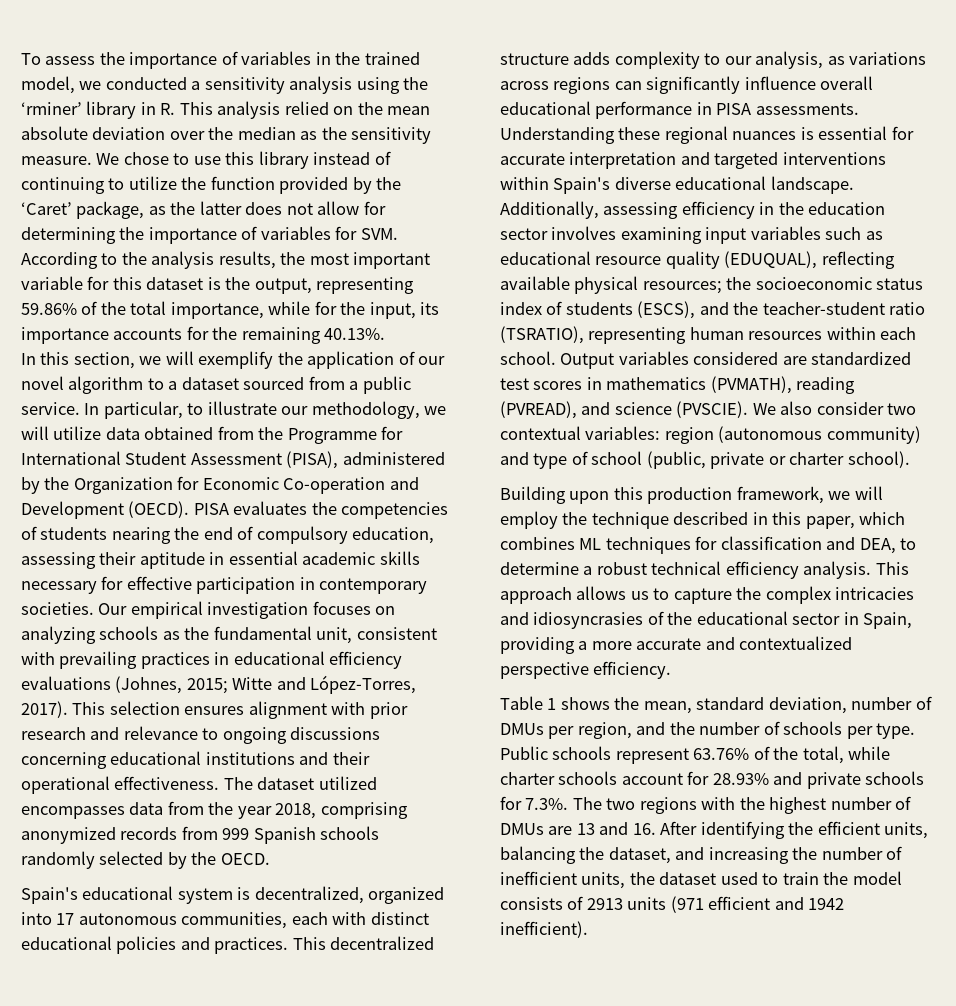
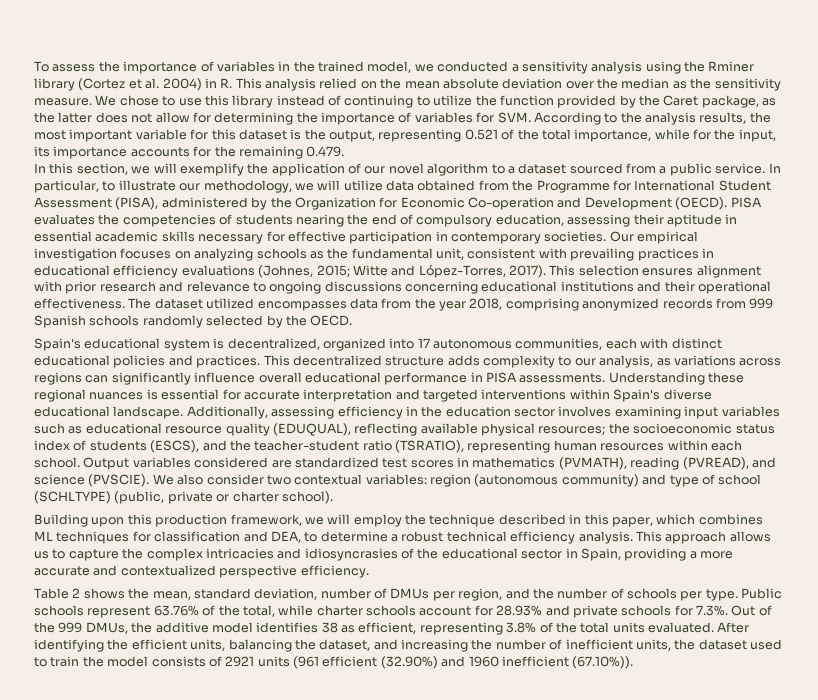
- To assess the importance of variables in the trained model, we conducted a sensitivity analysis using the ‘rminer’ library in R. This analysis relied on the mean absolute deviation over the median as the sensitivity measure.
+ To assess the importance of variables in the trained model, we conducted a sensitivity analysis using the Rminer library (Cortez et al. 2004) in R. This analysis relied on the mean absolute deviation over the median as the sensitivity measure.
- We chose to use this library instead of continuing to utilize the function provided by the ‘Caret’ package, as the latter does not allow for determining the importance of variables for SVM. According to the analysis results, the most important variable for this dataset is the output, representing 59.86% of the total importance, while for the input, its importance accounts for the remaining 40.13%.
+ We chose to use this library instead of continuing to utilize the function provided by the Caret package, as the latter does not allow for determining the importance of variables for SVM. According to the analysis results, the most important variable for this dataset is the output, representing 0.521 of the total importance, while for the input, its importance accounts for the remaining 0.479.
- We also consider two contextual variables: region (autonomous community) and type of school (public, private or charter school).
+ We also consider two contextual variables: region (autonomous community) and type of school (SCHLTYPE) (public, private or charter school).
- Table 1 shows the mean, standard deviation, number of DMUs per region, and the number of schools per type.
+ Table 2 shows the mean, standard deviation, number of DMUs per region, and the number of schools per type.
- Public schools represent 63.76% of the total, while charter schools account for 28.93% and private schools for 7.3%. The two regions with the highest number of DMUs are 13 and 16. After identifying the efficient units, balancing the dataset, and increasing the number of inefficient units, the dataset used to train the model consists of 2913 units (971 efficient and 1942 inefficient).
+ Public schools represent 63.76% of the total, while charter schools account for 28.93% and private schools for 7.3%. Out of the 999 DMUs, the additive model identifies 38 as efficient, representing 3.8% of the total units evaluated. After identifying the efficient units, balancing the dataset, and increasing the number of inefficient units, the dataset used to train the model consists of 2921 units (961 efficient (32.90%) and 1960 inefficient (67.10%)).

